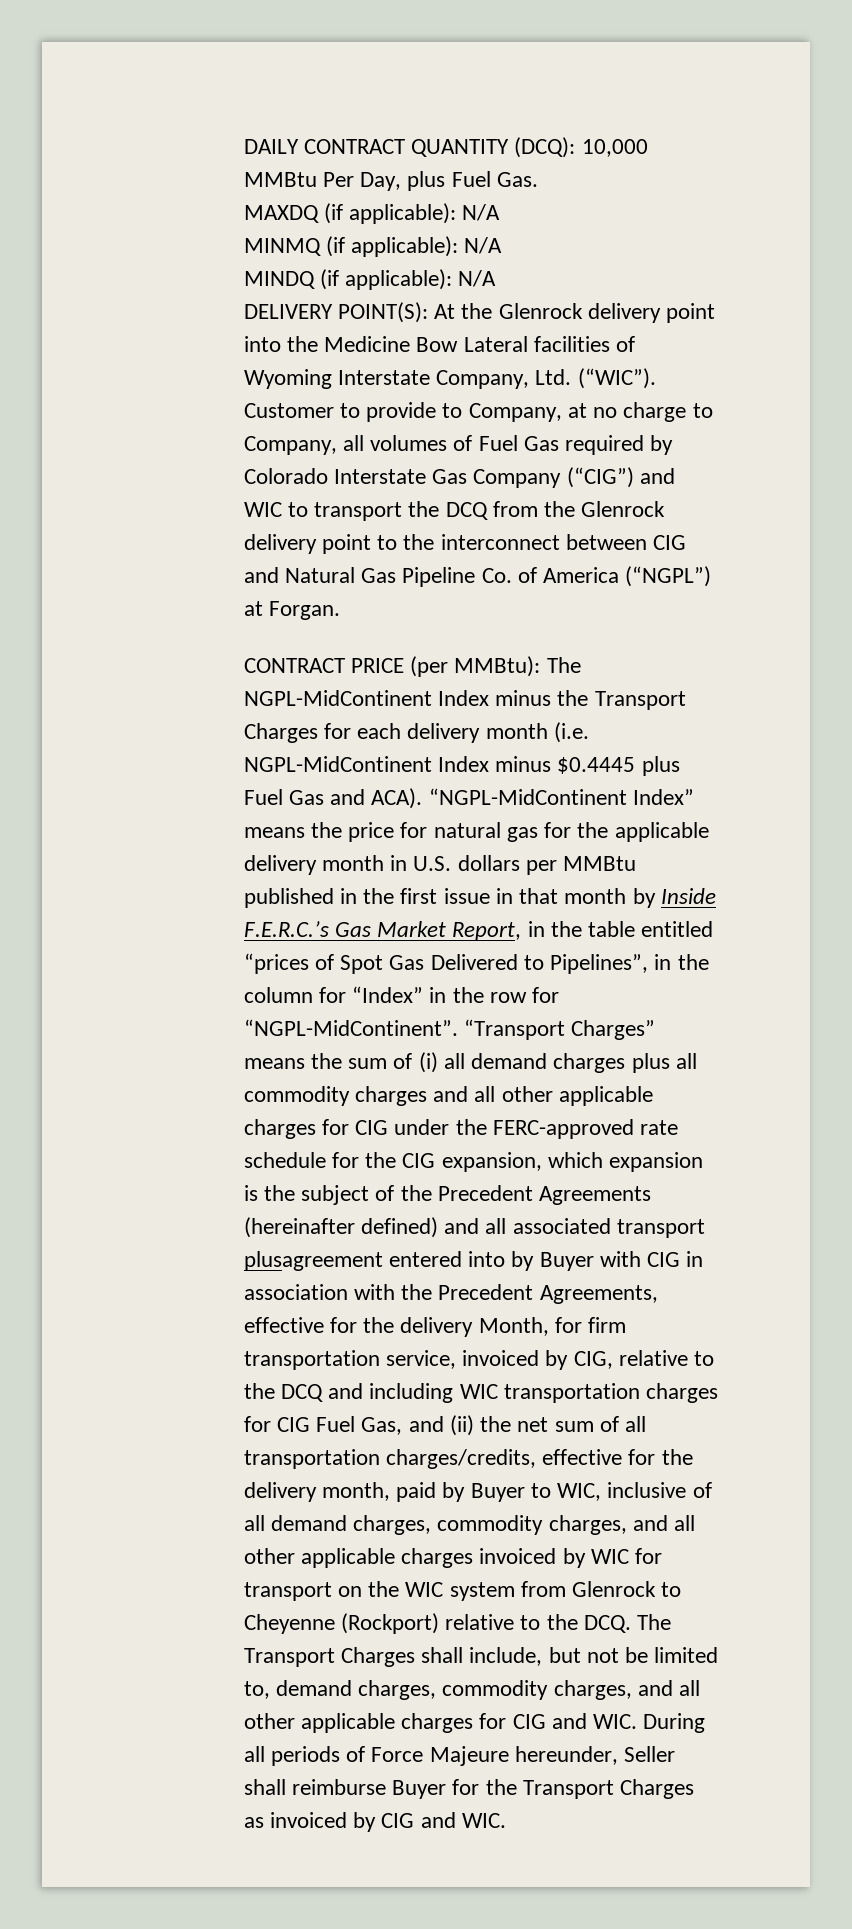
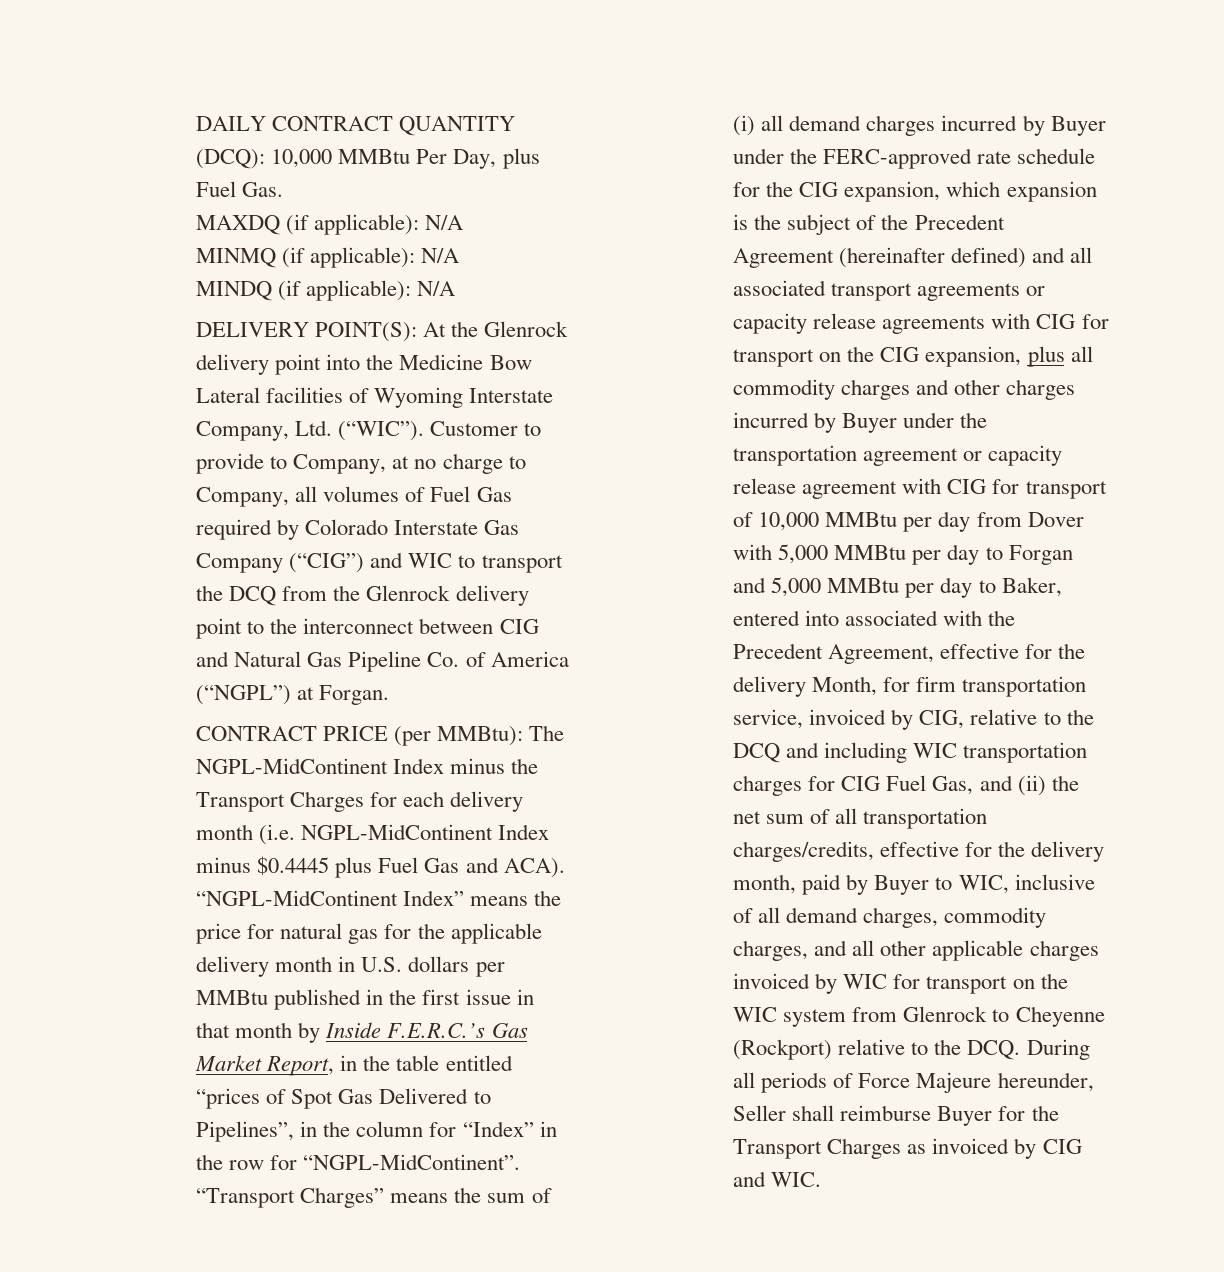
- “Transport Charges” means the sum of (i) all demand charges plus all commodity charges and all other applicable charges for CIG under the FERC-approved rate schedule for the CIG expansion, which expansion is the subject of the Precedent Agreements (hereinafter defined) and all associated transport plusagreement entered into by Buyer with CIG in association with the Precedent Agreements, effective for the delivery Month, for firm transportation service, invoiced by CIG, relative to the DCQ and including WIC transportation charges for CIG Fuel Gas, and (ii) the net sum of all transportation charges/credits, effective for the delivery month, paid by Buyer to WIC, inclusive of all demand charges, commodity charges, and all other applicable charges invoiced by WIC for transport on the WIC system from Glenrock to Cheyenne (Rockport) relative to the DCQ. The Transport Charges shall include, but not be limited to, demand charges, commodity charges, and all other applicable charges for CIG and WIC. During all periods of Force Majeure hereunder, Seller shall reimburse Buyer for the Transport Charges as invoiced by CIG and WIC.
+ “Transport Charges” means the sum of (i) all demand charges incurred by Buyer under the FERC-approved rate schedule for the CIG expansion, which expansion is the subject of the Precedent Agreement (hereinafter defined) and all associated transport agreements or capacity release agreements with CIG for transport on the CIG expansion, plus all commodity charges and other charges incurred by Buyer under the transportation agreement or capacity release agreement with CIG for transport of 10,000 MMBtu per day from Dover with 5,000 MMBtu per day to Forgan and 5,000 MMBtu per day to Baker, entered into associated with the Precedent Agreement, effective for the delivery Month, for firm transportation service, invoiced by CIG, relative to the DCQ and including WIC transportation charges for CIG Fuel Gas, and (ii) the net sum of all transportation charges/credits, effective for the delivery month, paid by Buyer to WIC, inclusive of all demand charges, commodity charges, and all other applicable charges invoiced by WIC for transport on the WIC system from Glenrock to Cheyenne (Rockport) relative to the DCQ. During all periods of Force Majeure hereunder, Seller shall reimburse Buyer for the Transport Charges as invoiced by CIG and WIC.

